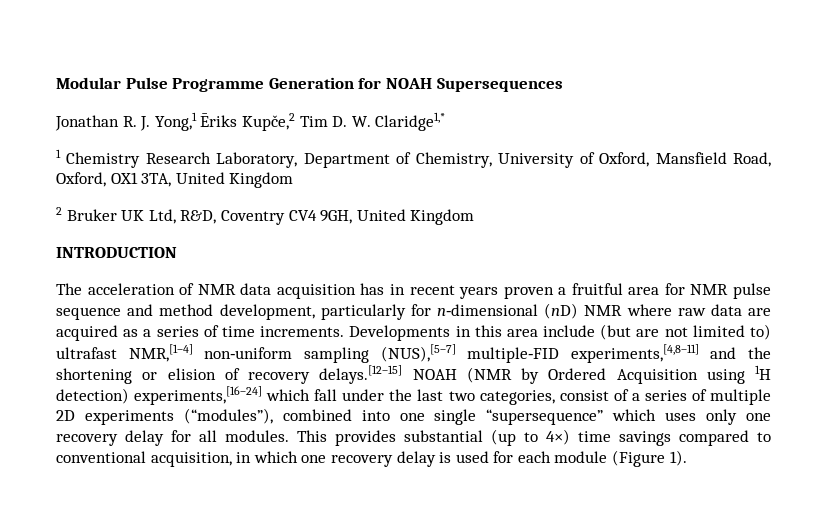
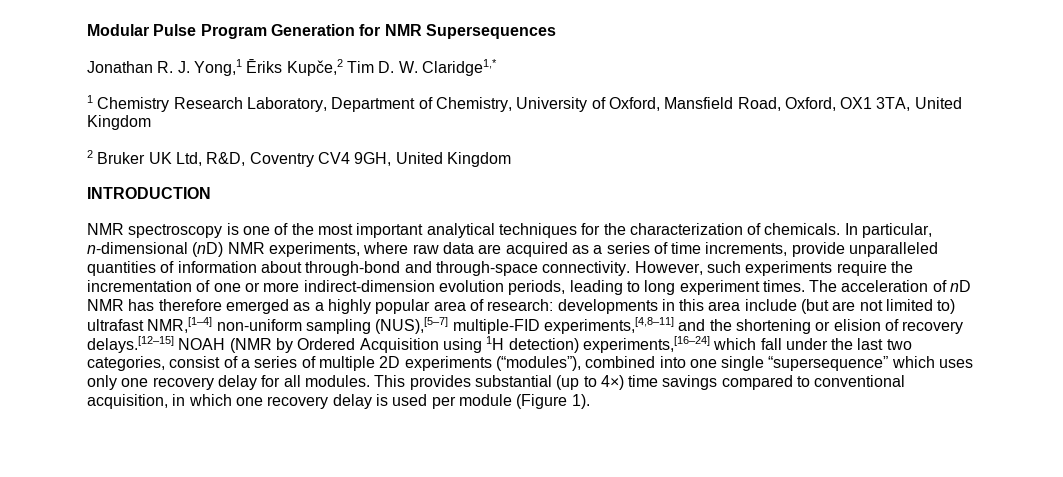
- Modular Pulse Programme Generation for NOAH Supersequences
+ Modular Pulse Program Generation for NMR Supersequences
- The acceleration of NMR data acquisition has in recent years proven a fruitful area for NMR pulse sequence and method development, particularly for n‐dimensional (nD) NMR where raw data are acquired as a series of time increments. Developments in this area include (but are not limited to) ultrafast NMR,[1–4] non‐uniform sampling (NUS),[5–7] multiple‐FID experiments,[4,8–11] and the shortening or elision of recovery delays.[12–15] NOAH (NMR by Ordered Acquisition using 1H detection) experiments,[16–24] which fall under the last two categories, consist of a series of multiple 2D experiments (“modules”), combined into one single “supersequence” which uses only one recovery delay for all modules.
+ NMR spectroscopy is one of the most important analytical techniques for the characterization of chemicals. In particular, n‐dimensional (nD) NMR experiments, where raw data are acquired as a series of time increments, provide unparalleled quantities of information about through-bond and through-space connectivity. However, such experiments require the incrementation of one or more indirect-dimension evolution periods, leading to long experiment times. The acceleration of nD NMR has therefore emerged as a highly popular area of research: developments in this area include (but are not limited to) ultrafast NMR,[1–4] non‐uniform sampling (NUS),[5–7] multiple‐FID experiments,[4,8–11] and the shortening or elision of recovery delays.[12–15] NOAH (NMR by Ordered Acquisition using 1H detection) experiments,[16–24] which fall under the last two categories, consist of a series of multiple 2D experiments (“modules”), combined into one single “supersequence” which uses only one recovery delay for all modules.
- This provides substantial (up to 4×) time savings compared to conventional acquisition, in which one recovery delay is used for each module (Figure 1).
+ This provides substantial (up to 4×) time savings compared to conventional acquisition, in which one recovery delay is used per module (Figure 1).

